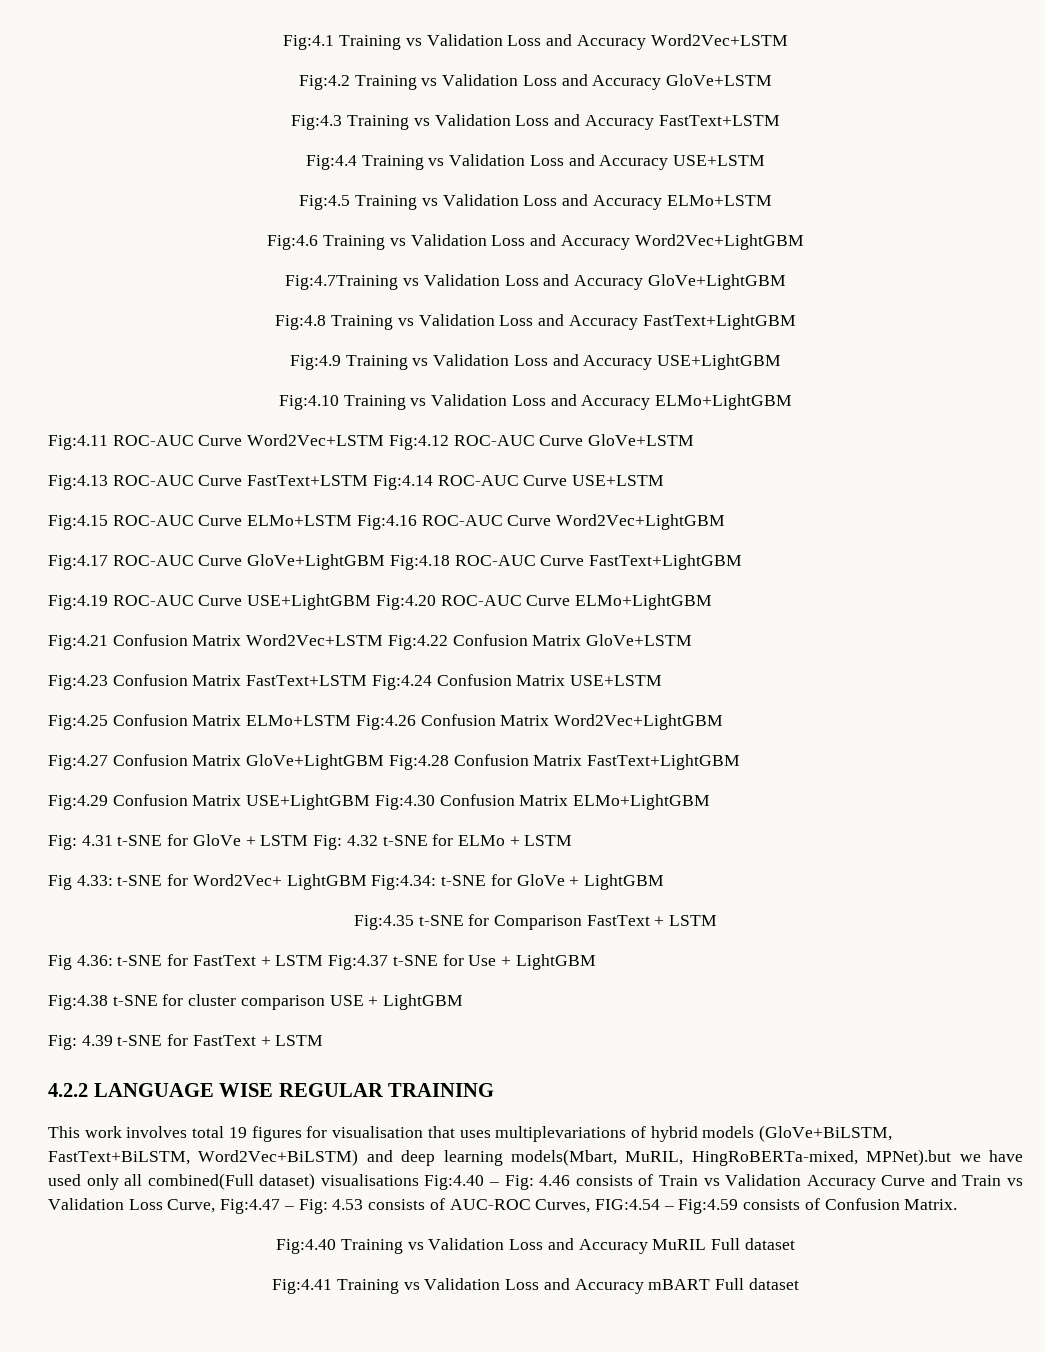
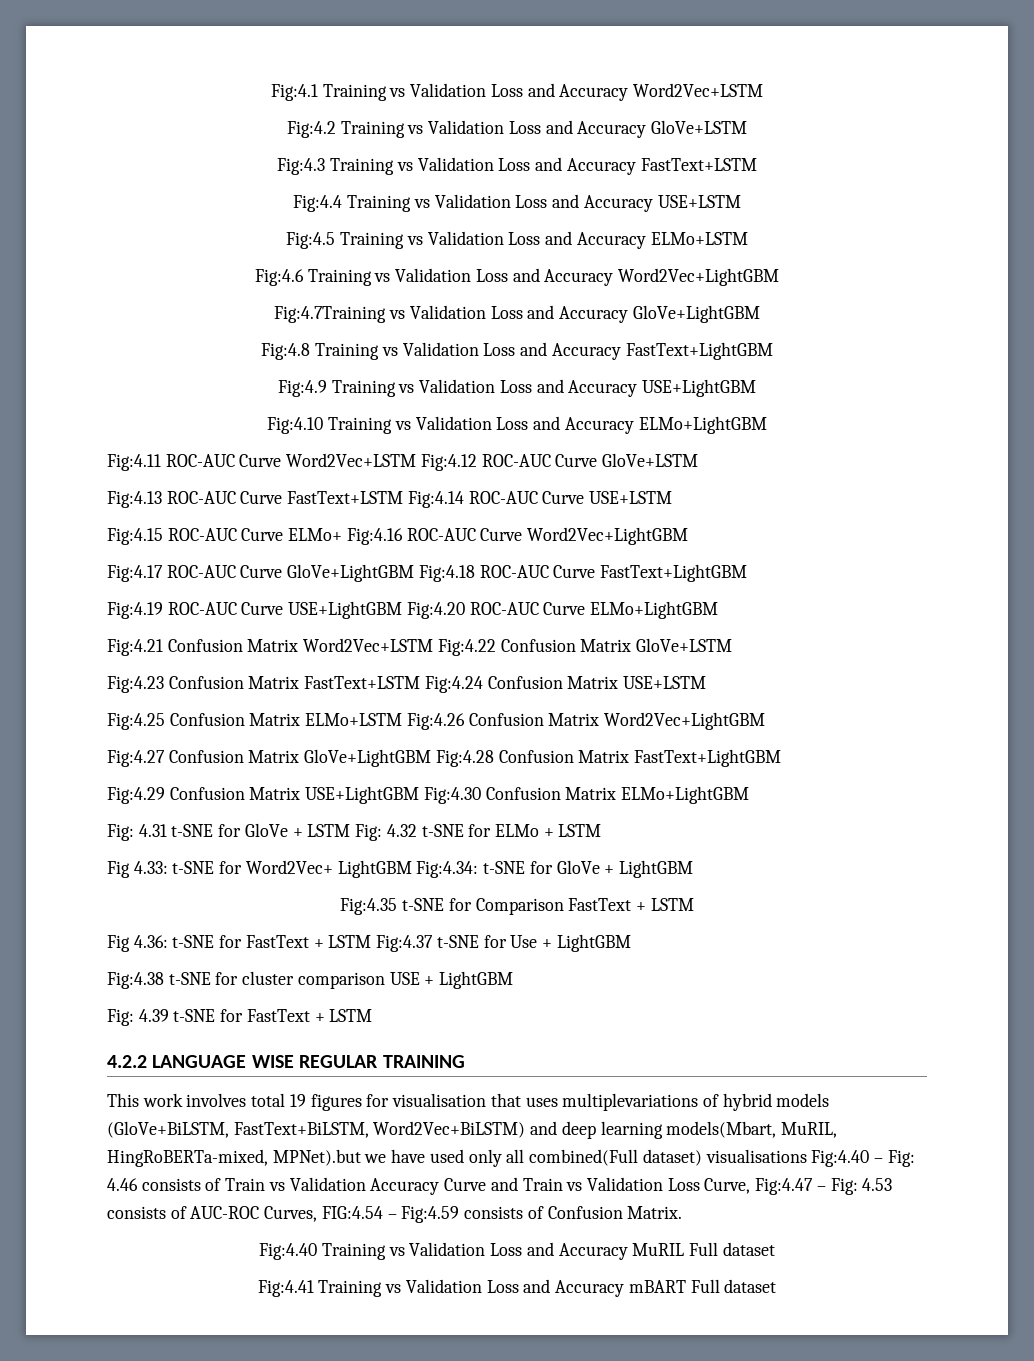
- Fig:4.15 ROC-AUC Curve ELMo+LSTM Fig:4.16 ROC-AUC Curve Word2Vec+LightGBM
+ Fig:4.15 ROC-AUC Curve ELMo+ Fig:4.16 ROC-AUC Curve Word2Vec+LightGBM

